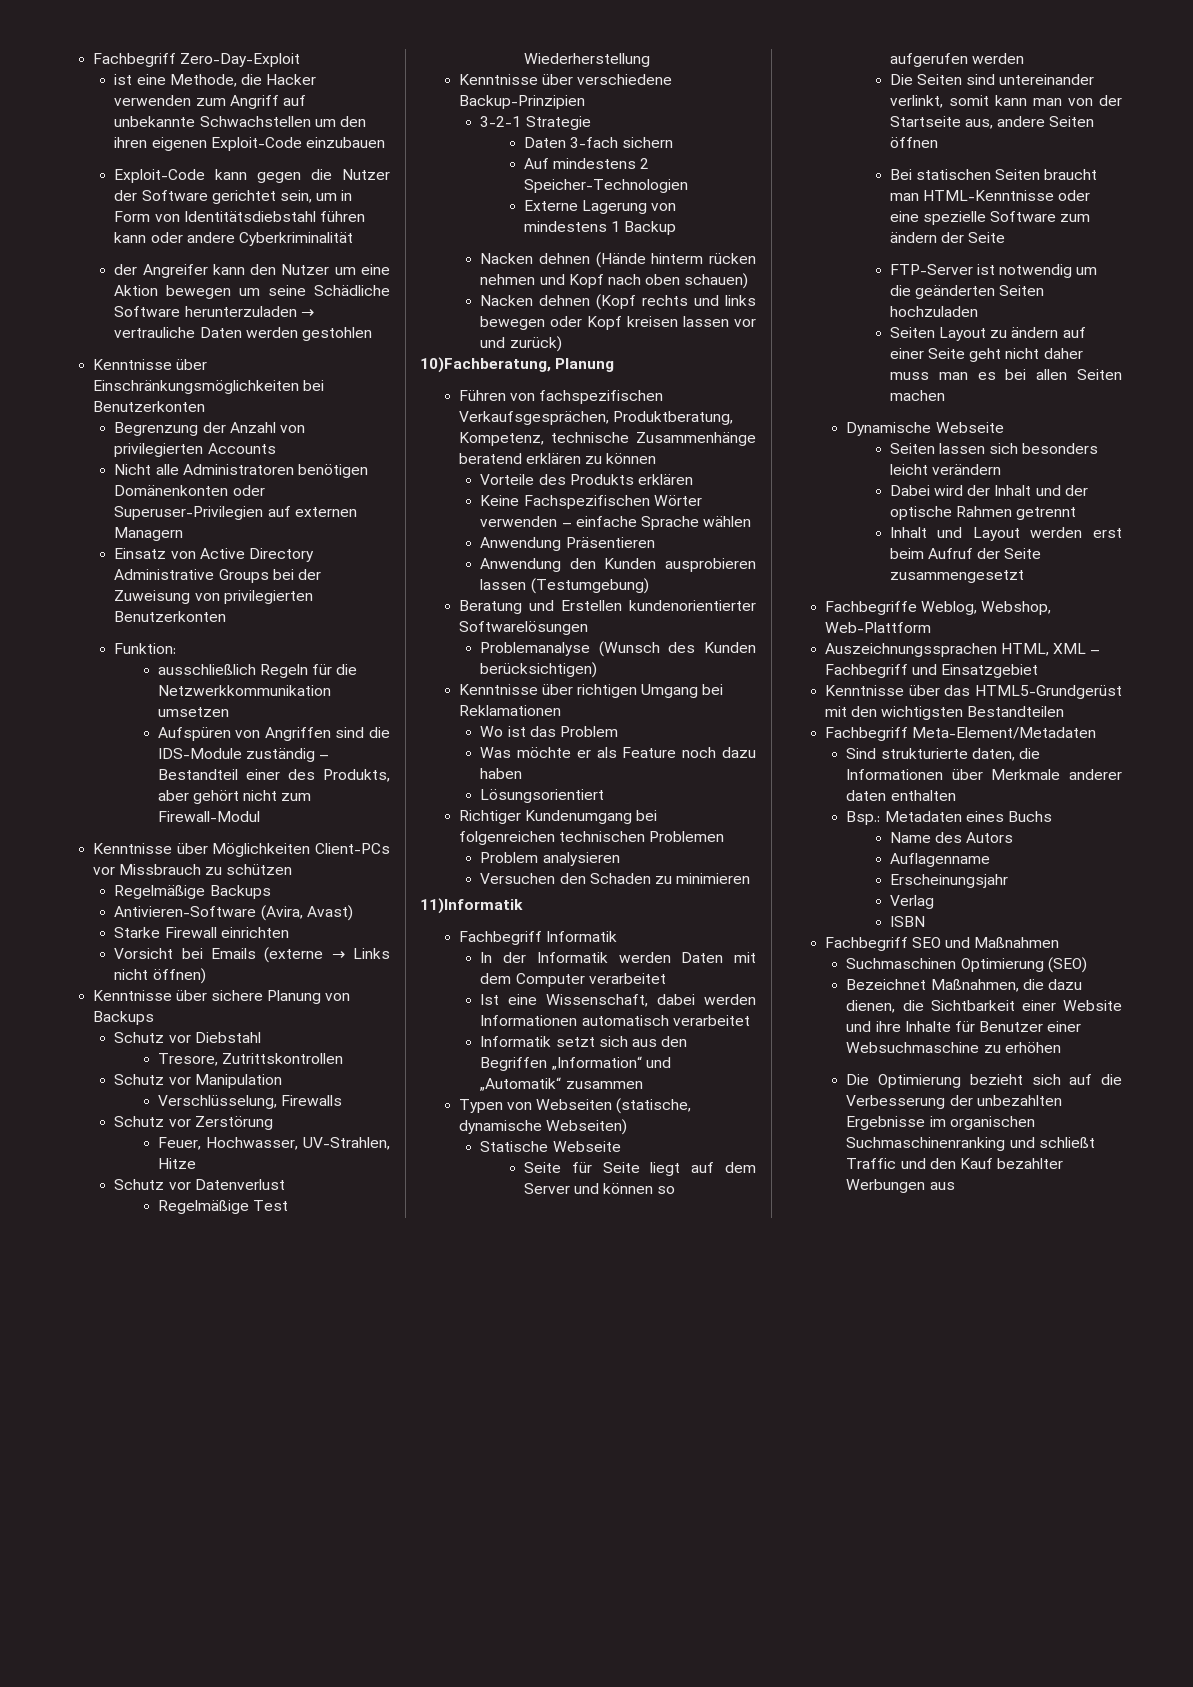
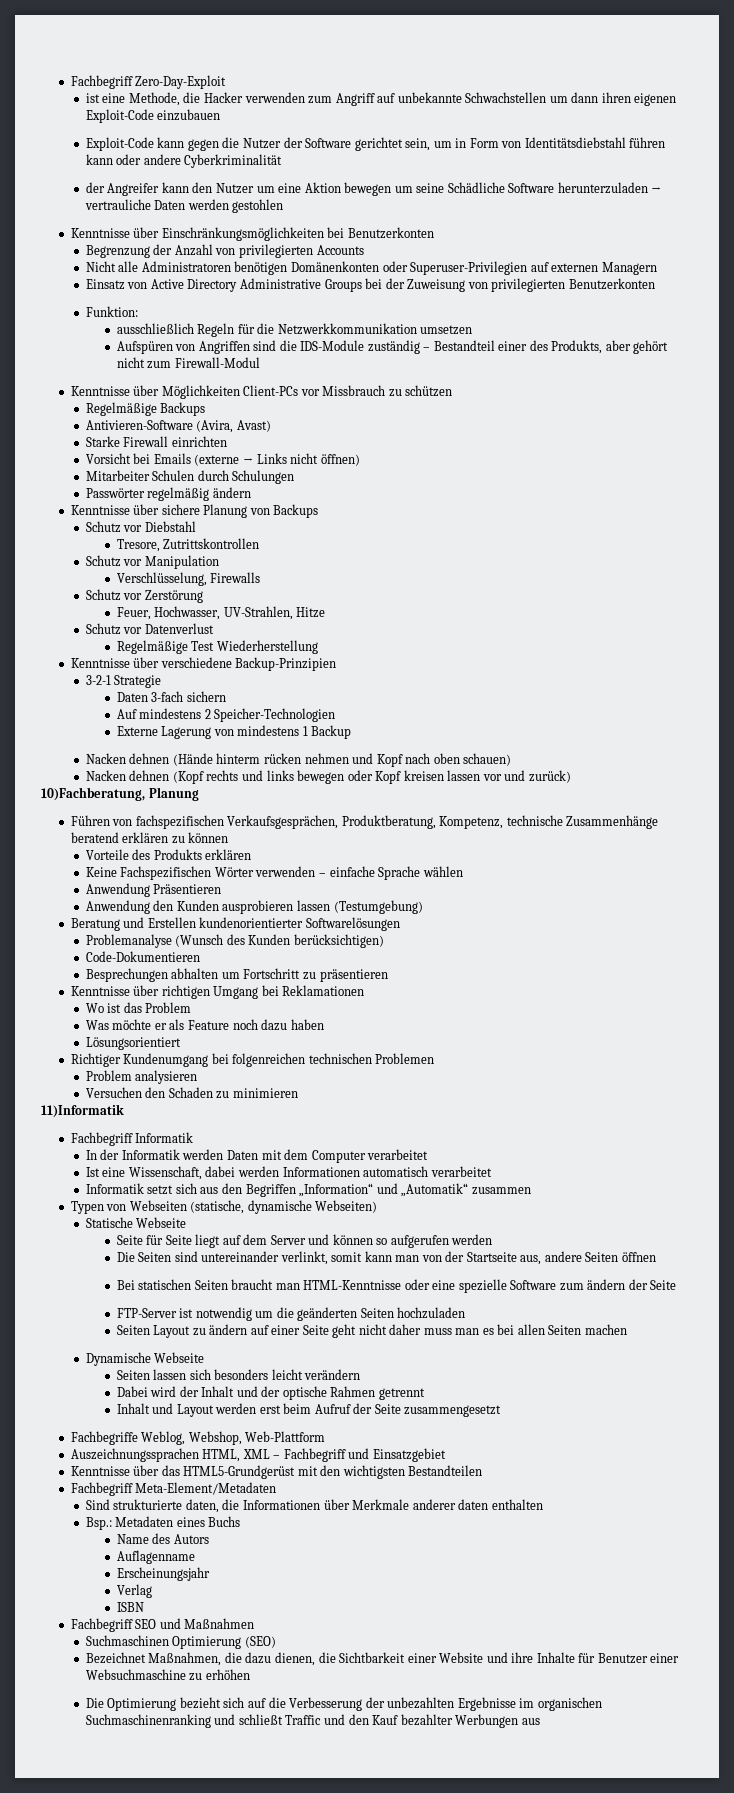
- ist eine Methode, die Hacker verwenden zum Angriff auf unbekannte Schwachstellen um den ihren eigenen Exploit-Code einzubauen
+ ist eine Methode, die Hacker verwenden zum Angriff auf unbekannte Schwachstellen um dann ihren eigenen Exploit-Code einzubauen
+ Mitarbeiter Schulen durch Schulungen
+ Passwörter regelmäßig ändern
+ Code-Dokumentieren
+ Besprechungen abhalten um Fortschritt zu präsentieren

